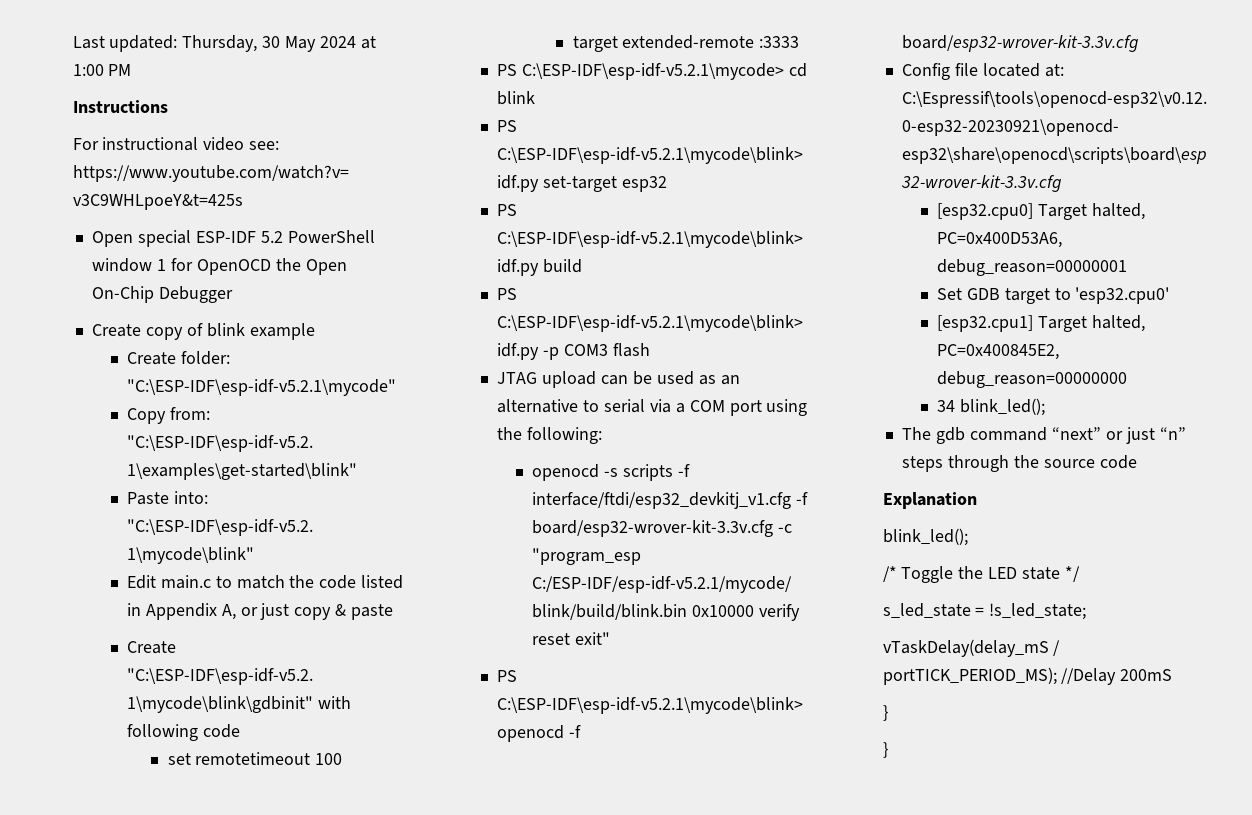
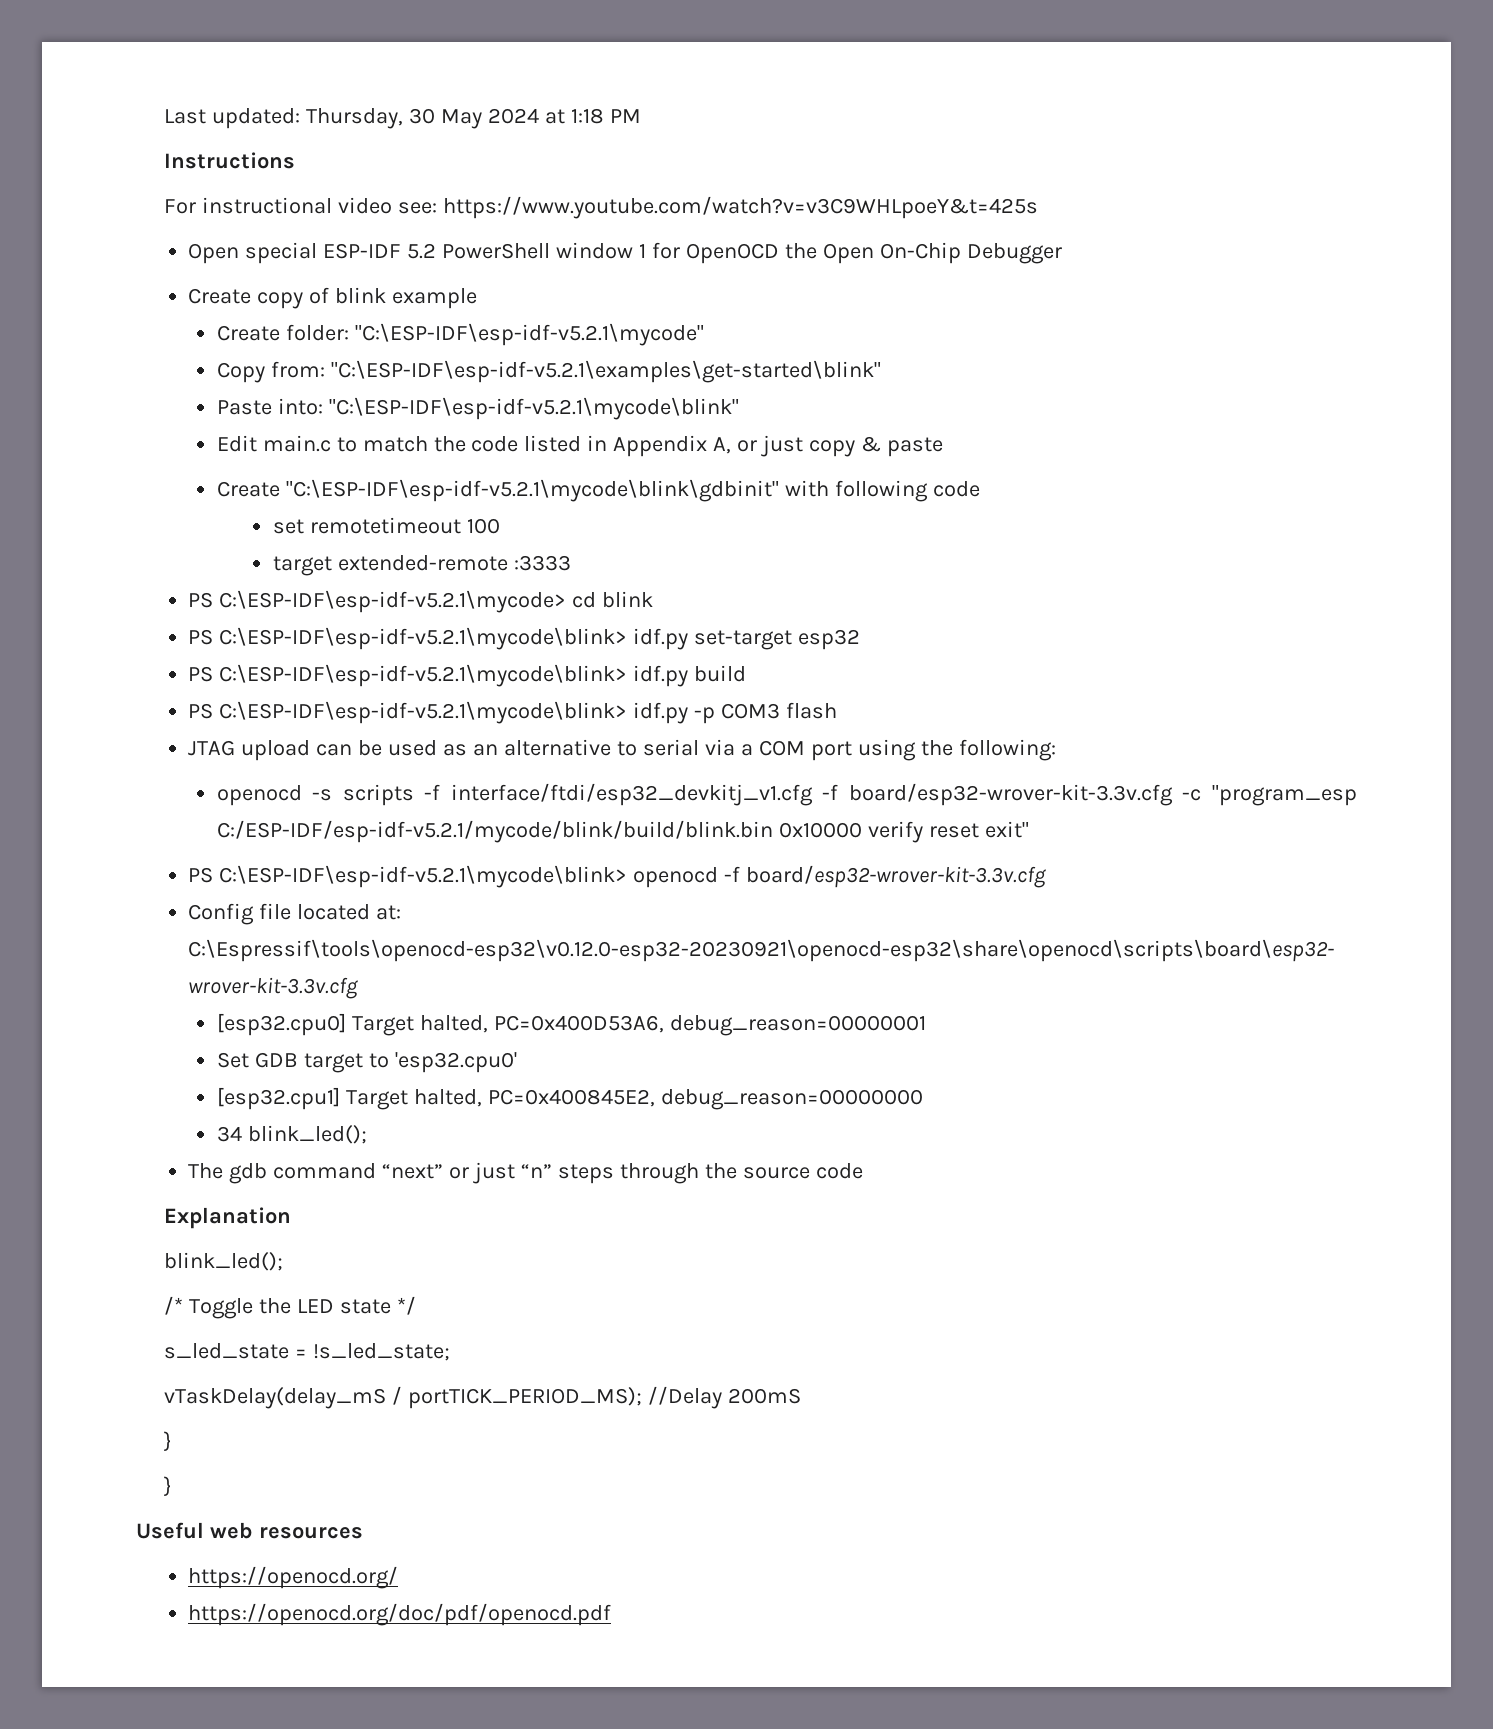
- Last updated: Thursday, 30 May 2024 at 1:00 PM
+ Last updated: Thursday, 30 May 2024 at 1:18 PM
+ Useful web resources
+ https://openocd.org/
+ https://openocd.org/doc/pdf/openocd.pdf

